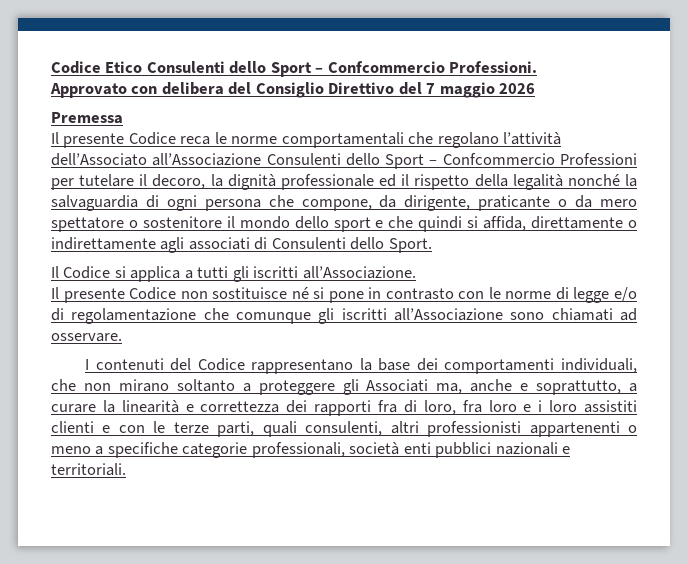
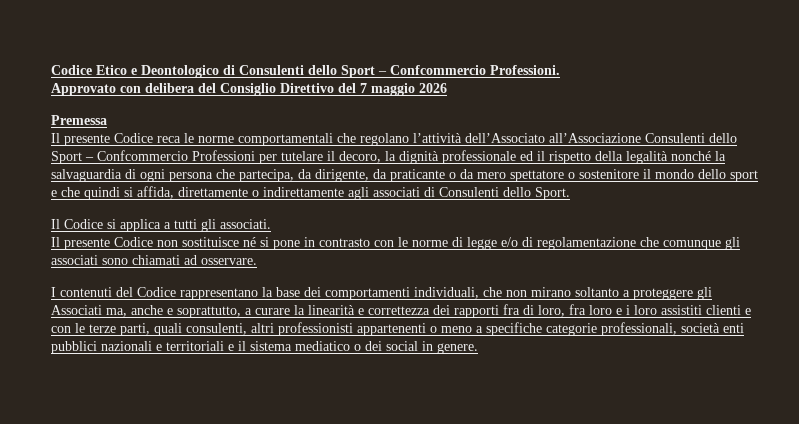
- Codice Etico Consulenti dello Sport – Confcommercio Professioni.
+ Codice Etico e Deontologico di Consulenti dello Sport – Confcommercio Professioni.
- Il presente Codice reca le norme comportamentali che regolano l’attività dell’Associato all’Associazione Consulenti dello Sport – Confcommercio Professioni per tutelare il decoro, la dignità professionale ed il rispetto della legalità nonché la salvaguardia di ogni persona che compone, da dirigente, praticante o da mero spettatore o sostenitore il mondo dello sport e che quindi si affida, direttamente o indirettamente agli associati di Consulenti dello Sport.
+ Il presente Codice reca le norme comportamentali che regolano l’attività dell’Associato all’Associazione Consulenti dello Sport – Confcommercio Professioni per tutelare il decoro, la dignità professionale ed il rispetto della legalità nonché la salvaguardia di ogni persona che partecipa, da dirigente, da praticante o da mero spettatore o sostenitore il mondo dello sport e che quindi si affida, direttamente o indirettamente agli associati di Consulenti dello Sport.
- Il Codice si applica a tutti gli iscritti all’Associazione.
+ Il Codice si applica a tutti gli associati.
- Il presente Codice non sostituisce né si pone in contrasto con le norme di legge e/o di regolamentazione che comunque gli iscritti all’Associazione sono chiamati ad osservare.
+ Il presente Codice non sostituisce né si pone in contrasto con le norme di legge e/o di regolamentazione che comunque gli associati sono chiamati ad osservare.
- I contenuti del Codice rappresentano la base dei comportamenti individuali, che non mirano soltanto a proteggere gli Associati ma, anche e soprattutto, a curare la linearità e correttezza dei rapporti fra di loro, fra loro e i loro assistiti clienti e con le terze parti, quali consulenti, altri professionisti appartenenti o meno a specifiche categorie professionali, società enti pubblici nazionali e territoriali.
+ I contenuti del Codice rappresentano la base dei comportamenti individuali, che non mirano soltanto a proteggere gli Associati ma, anche e soprattutto, a curare la linearità e correttezza dei rapporti fra di loro, fra loro e i loro assistiti clienti e con le terze parti, quali consulenti, altri professionisti appartenenti o meno a specifiche categorie professionali, società enti pubblici nazionali e territoriali e il sistema mediatico o dei social in genere.

